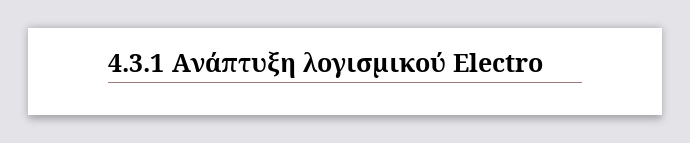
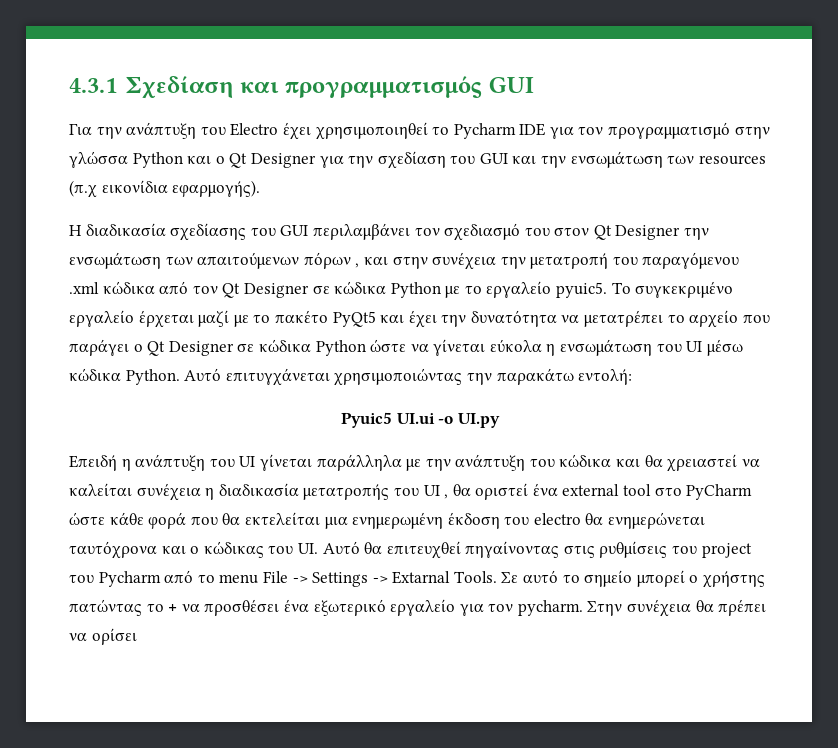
- 4.3.1 Ανάπτυξη λογισμικού Electro
+ 4.3.1 Σχεδίαση και προγραμματισμός GUI
+ Για την ανάπτυξη του Electro έχει χρησιμοποιηθεί το Pycharm IDE για τον προγραμματισμό στην γλώσσα Python και ο Qt Designer για την σχεδίαση του GUI και την ενσωμάτωση των resources (π.χ εικονίδια εφαρμογής).
+ Η διαδικασία σχεδίασης του GUI περιλαμβάνει τον σχεδιασμό του στον Qt Designer την ενσωμάτωση των απαιτούμενων πόρων , και στην συνέχεια την μετατροπή του παραγόμενου .xml κώδικα από τον Qt Designer σε κώδικα Python με το εργαλείο pyuic5. Το συγκεκριμένο εργαλείο έρχεται μαζί με το πακέτο PyQt5 και έχει την δυνατότητα να μετατρέπει το αρχείο που παράγει ο Qt Designer σε κώδικα Python ώστε να γίνεται εύκολα η ενσωμάτωση του UI μέσω κώδικα Python. Αυτό επιτυγχάνεται χρησιμοποιώντας την παρακάτω εντολή:
+ Pyuic5 UI.ui -o UI.py
+ Επειδή η ανάπτυξη του UI γίνεται παράλληλα με την ανάπτυξη του κώδικα και θα χρειαστεί να καλείται συνέχεια η διαδικασία μετατροπής του UI , θα οριστεί ένα external tool στο PyCharm ώστε κάθε φορά που θα εκτελείται μια ενημερωμένη έκδοση του electro θα ενημερώνεται ταυτόχρονα και ο κώδικας του UI. Αυτό θα επιτευχθεί πηγαίνοντας στις ρυθμίσεις του project του Pycharm από το menu File -> Settings -> Extarnal Tools. Σε αυτό το σημείο μπορεί ο χρήστης πατώντας το + να προσθέσει ένα εξωτερικό εργαλείο για τον pycharm. Στην συνέχεια θα πρέπει να ορίσει

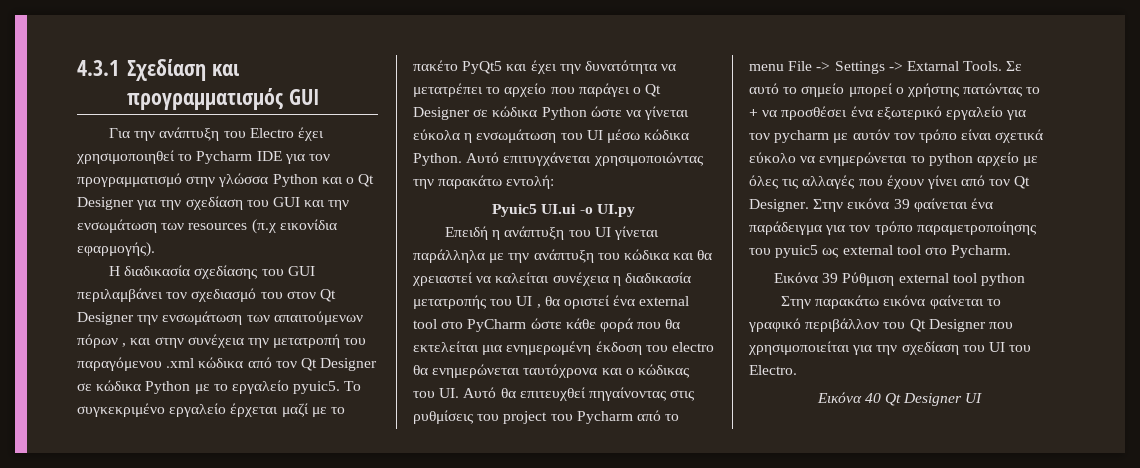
- Σε αυτό το σημείο μπορεί ο χρήστης πατώντας το + να προσθέσει ένα εξωτερικό εργαλείο για τον pycharm. Στην συνέχεια θα πρέπει να ορίσει
+ Σε αυτό το σημείο μπορεί ο χρήστης πατώντας το + να προσθέσει ένα εξωτερικό εργαλείο για τον pycharm με αυτόν τον τρόπο είναι σχετικά εύκολο να ενημερώνεται το python αρχείο με όλες τις αλλαγές που έχουν γίνει από τον Qt Designer. Στην εικόνα 39 φαίνεται ένα παράδειγμα για τον τρόπο παραμετροποίησης του pyuic5 ως external tool στο Pycharm.
+ Εικόνα 39 Ρύθμιση external tool python
+ Στην παρακάτω εικόνα φαίνεται το γραφικό περιβάλλον του Qt Designer που χρησιμοποιείται για την σχεδίαση του UI του Electro.
+ Εικόνα 40 Qt Designer UI

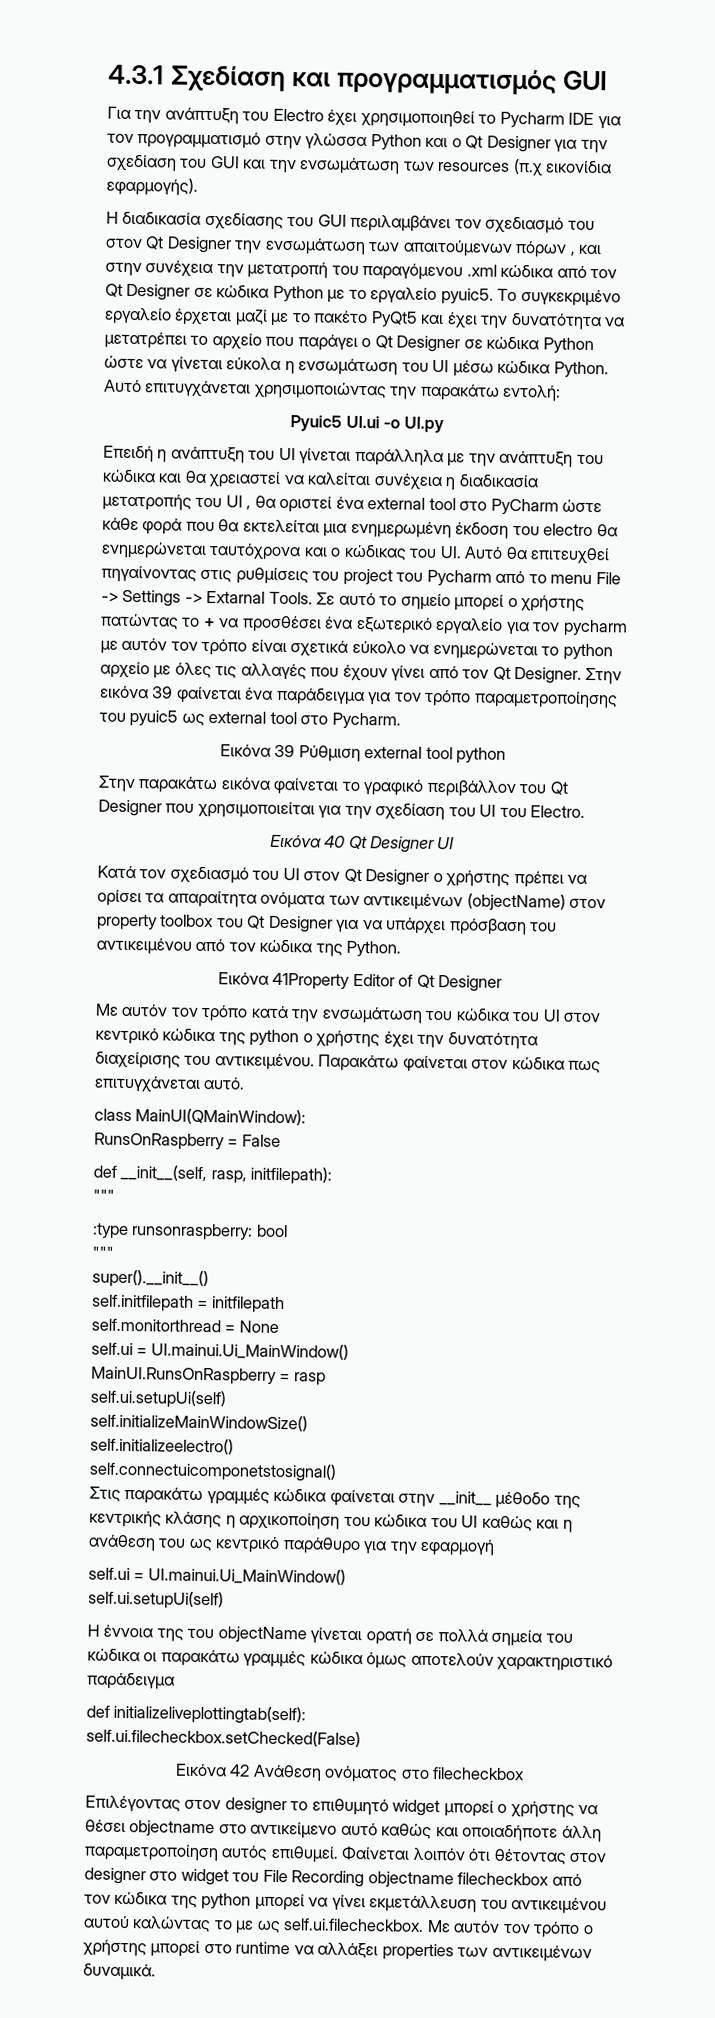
+ Κατά τον σχεδιασμό του UI στον Qt Designer ο χρήστης πρέπει να ορίσει τα απαραίτητα ονόματα των αντικειμένων (objectName) στον property toolbox του Qt Designer για να υπάρχει πρόσβαση του αντικειμένου από τον κώδικα της Python.
+ Εικόνα 41Property Editor of Qt Designer
+ Με αυτόν τον τρόπο κατά την ενσωμάτωση του κώδικα του UI στον κεντρικό κώδικα της python ο χρήστης έχει την δυνατότητα διαχείρισης του αντικειμένου. Παρακάτω φαίνεται στον κώδικα πως επιτυγχάνεται αυτό.
+ class MainUI(QMainWindow):
+ RunsOnRaspberry = False
+ def __init__(self, rasp, initfilepath):
+ """
+ :type runsonraspberry: bool
+ """
+ super().__init__()
+ self.initfilepath = initfilepath
+ self.monitorthread = None
+ self.ui = UI.mainui.Ui_MainWindow()
+ MainUI.RunsOnRaspberry = rasp
+ self.ui.setupUi(self)
+ self.initializeMainWindowSize()
+ self.initializeelectro()
+ self.connectuicomponetstosignal()
+ Στις παρακάτω γραμμές κώδικα φαίνεται στην __init__ μέθοδο της κεντρικής κλάσης η αρχικοποίηση του κώδικα του UI καθώς και η ανάθεση του ως κεντρικό παράθυρο για την εφαρμογή
+ self.ui = UI.mainui.Ui_MainWindow()
+ self.ui.setupUi(self)
+ Η έννοια της του objectName γίνεται ορατή σε πολλά σημεία του κώδικα οι παρακάτω γραμμές κώδικα όμως αποτελούν χαρακτηριστικό παράδειγμα
+ def initializeliveplottingtab(self):
+ self.ui.filecheckbox.setChecked(False)
+ Εικόνα 42 Ανάθεση ονόματος στο filecheckbox
+ Επιλέγοντας στον designer το επιθυμητό widget μπορεί ο χρήστης να θέσει objectname στο αντικείμενο αυτό καθώς και οποιαδήποτε άλλη παραμετροποίηση αυτός επιθυμεί. Φαίνεται λοιπόν ότι θέτοντας στον designer στο widget του File Recording objectname filecheckbox από τον κώδικα της python μπορεί να γίνει εκμετάλλευση του αντικειμένου αυτού καλώντας το με ως self.ui.filecheckbox. Με αυτόν τον τρόπο ο χρήστης μπορεί στο runtime να αλλάξει properties των αντικειμένων δυναμικά.

